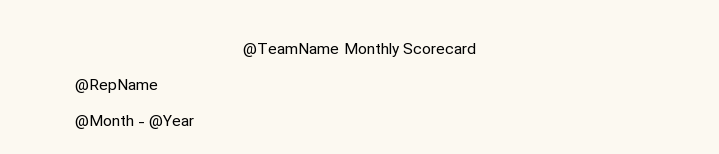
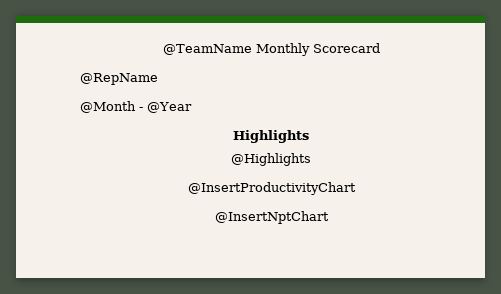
+ Highlights
+ @Highlights
+ @InsertProductivityChart
+ @InsertNptChart

